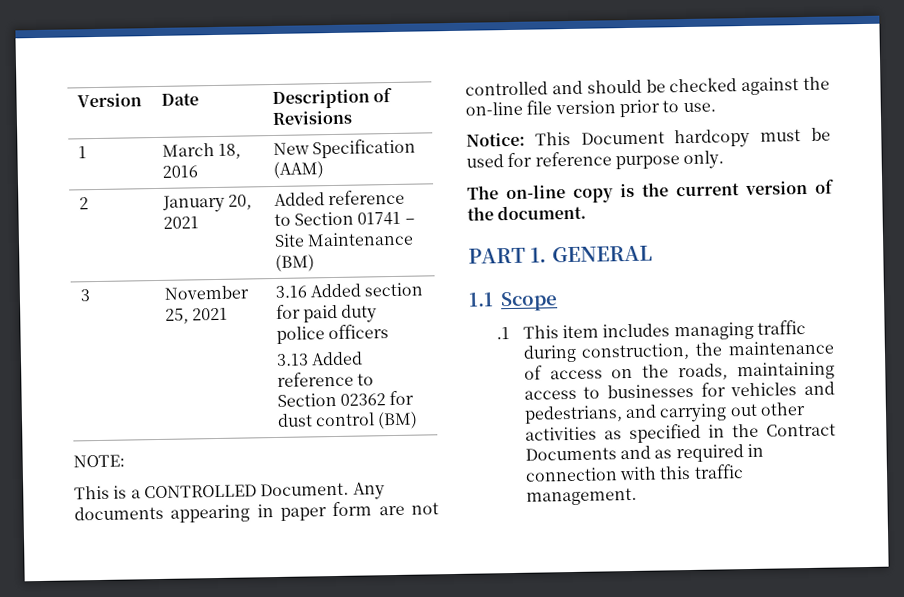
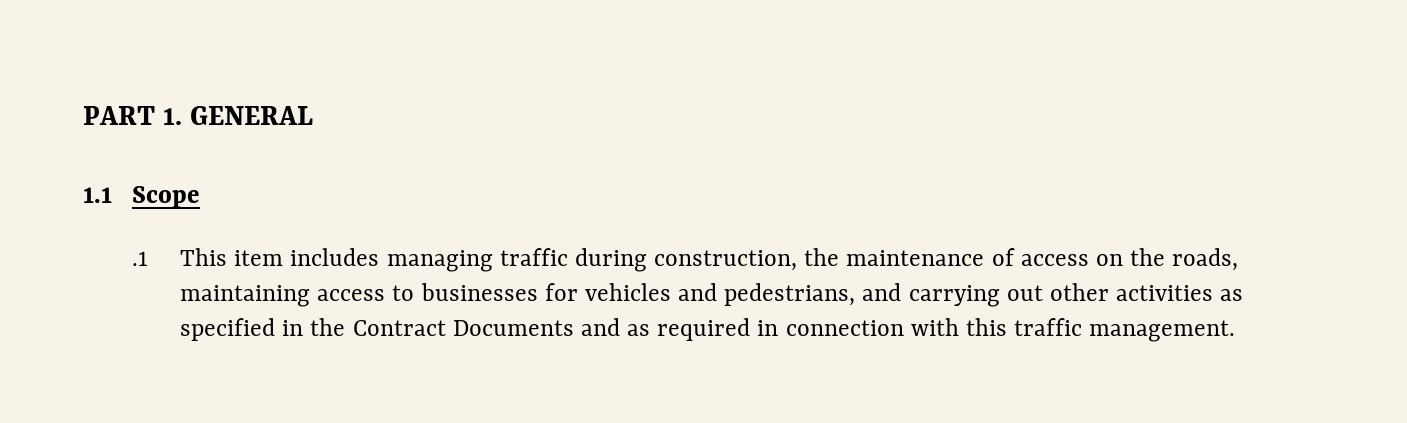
- Version | Date | Description of Revisions
- 1 | March 18, 2016 | New Specification (AAM)
- 2 | January 20, 2021 | Added reference to Section 01741 – Site Maintenance (BM)
- 3 | November 25, 2021 | 3.16 Added section for paid duty police officers
- 3.13 Added reference to Section 02362 for dust control (BM)
- NOTE:
- This is a CONTROLLED Document. Any documents appearing in paper form are not controlled and should be checked against the on-line file version prior to use.
- Notice: This Document hardcopy must be used for reference purpose only.
- The on-line copy is the current version of the document.

